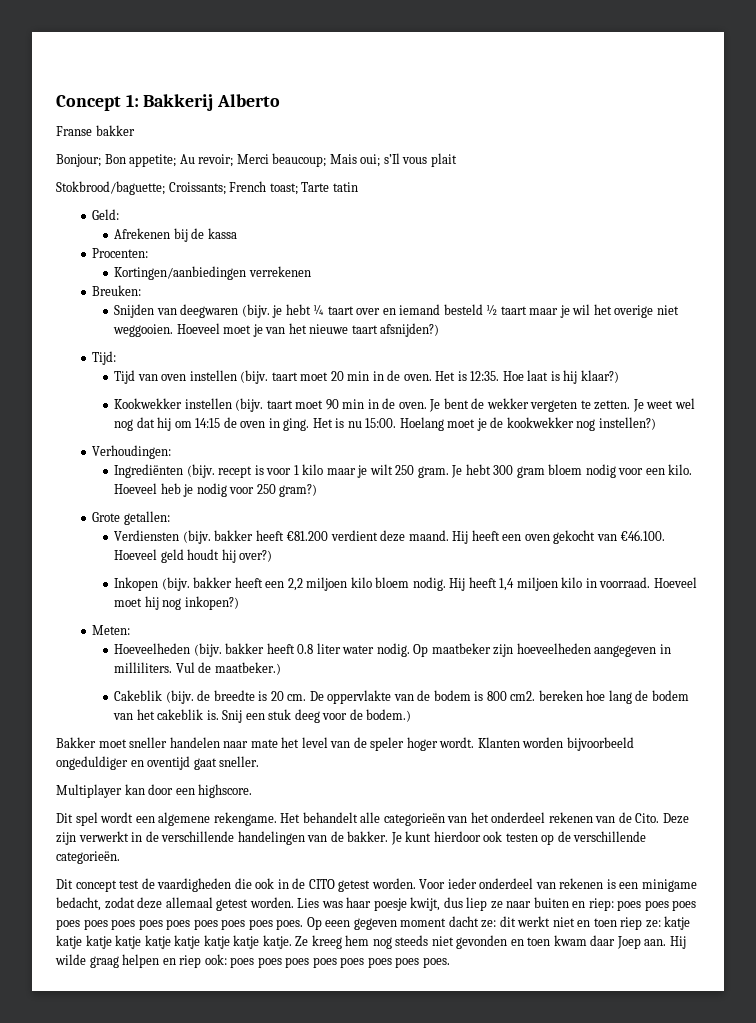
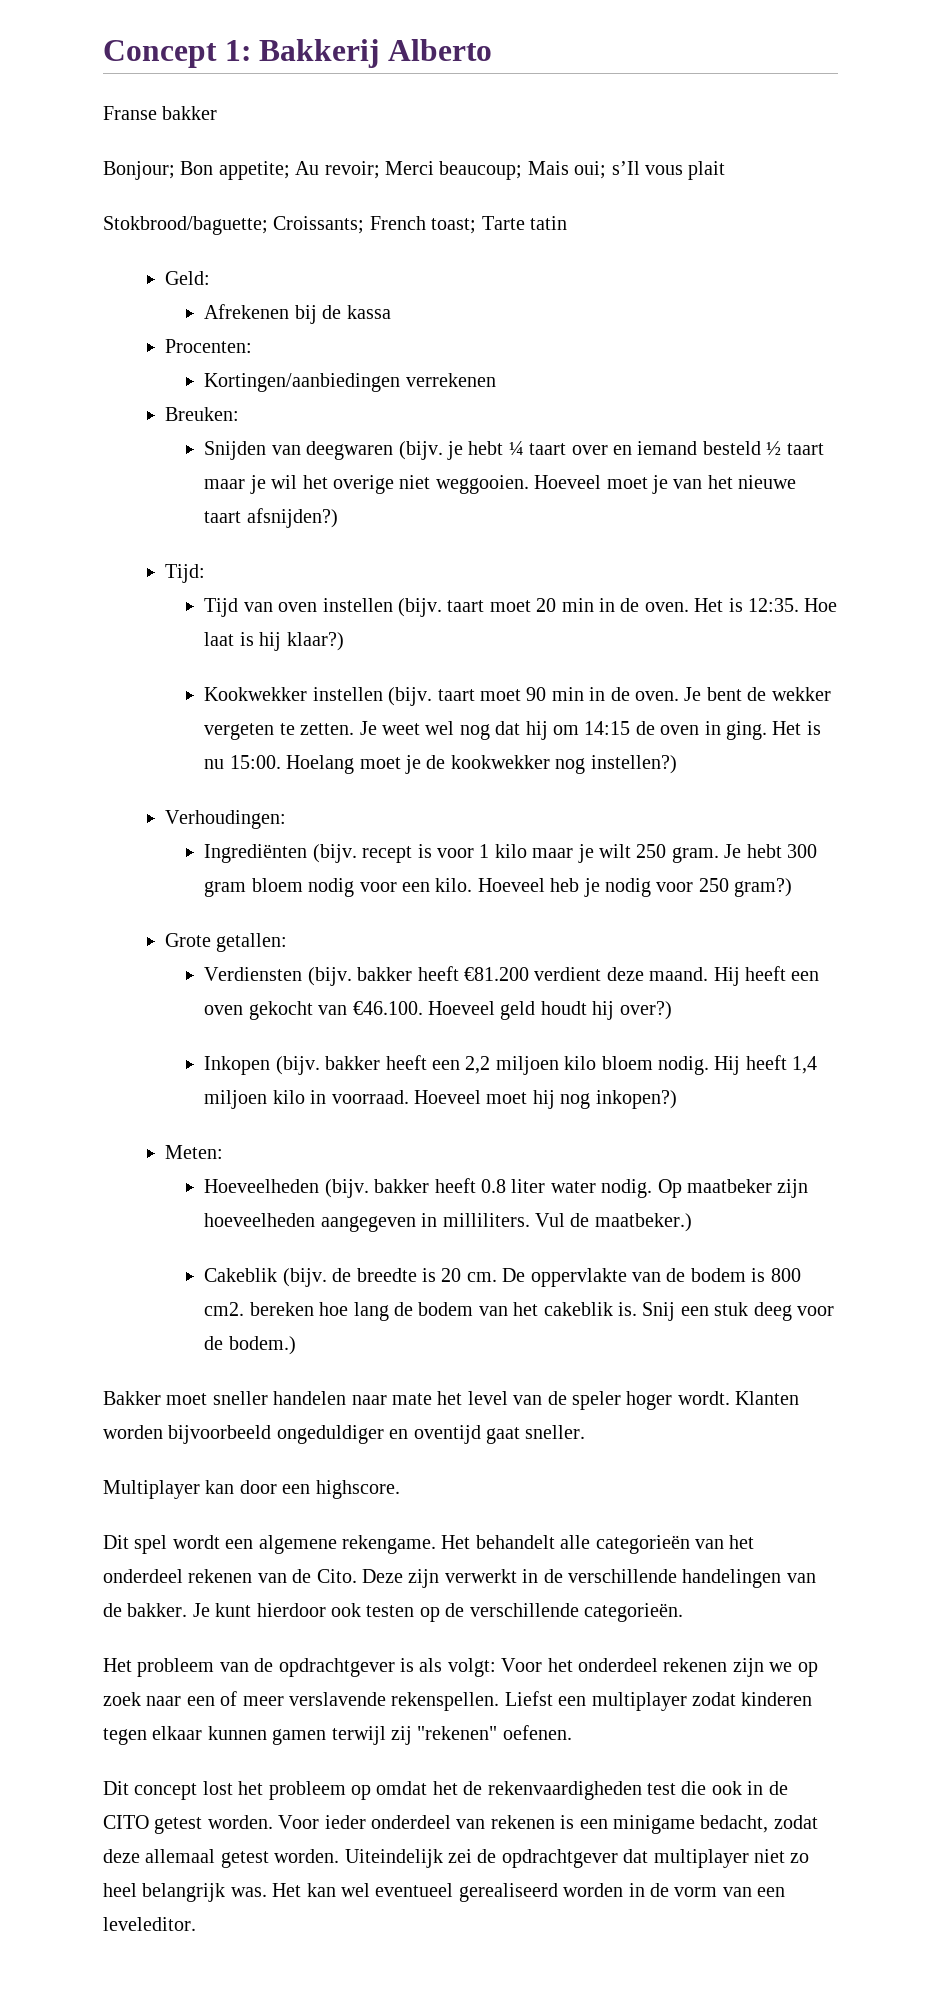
- Dit concept test de vaardigheden die ook in de CITO getest worden.
+ Het probleem van de opdrachtgever is als volgt: Voor het onderdeel rekenen zijn we op zoek naar een of meer verslavende rekenspellen. Liefst een multiplayer zodat kinderen tegen elkaar kunnen gamen terwijl zij "rekenen" oefenen.
+ Dit concept lost het probleem op omdat het de rekenvaardigheden test die ook in de CITO getest worden.
- Lies was haar poesje kwijt, dus liep ze naar buiten en riep: poes poes poes poes poes poes poes poes poes poes poes poes. Op eeen gegeven moment dacht ze: dit werkt niet en toen riep ze: katje katje katje katje katje katje katje katje katje. Ze kreeg hem nog steeds niet gevonden en toen kwam daar Joep aan. Hij wilde graag helpen en riep ook: poes poes poes poes poes poes poes poes.
+ Uiteindelijk zei de opdrachtgever dat multiplayer niet zo heel belangrijk was. Het kan wel eventueel gerealiseerd worden in de vorm van een leveleditor.

